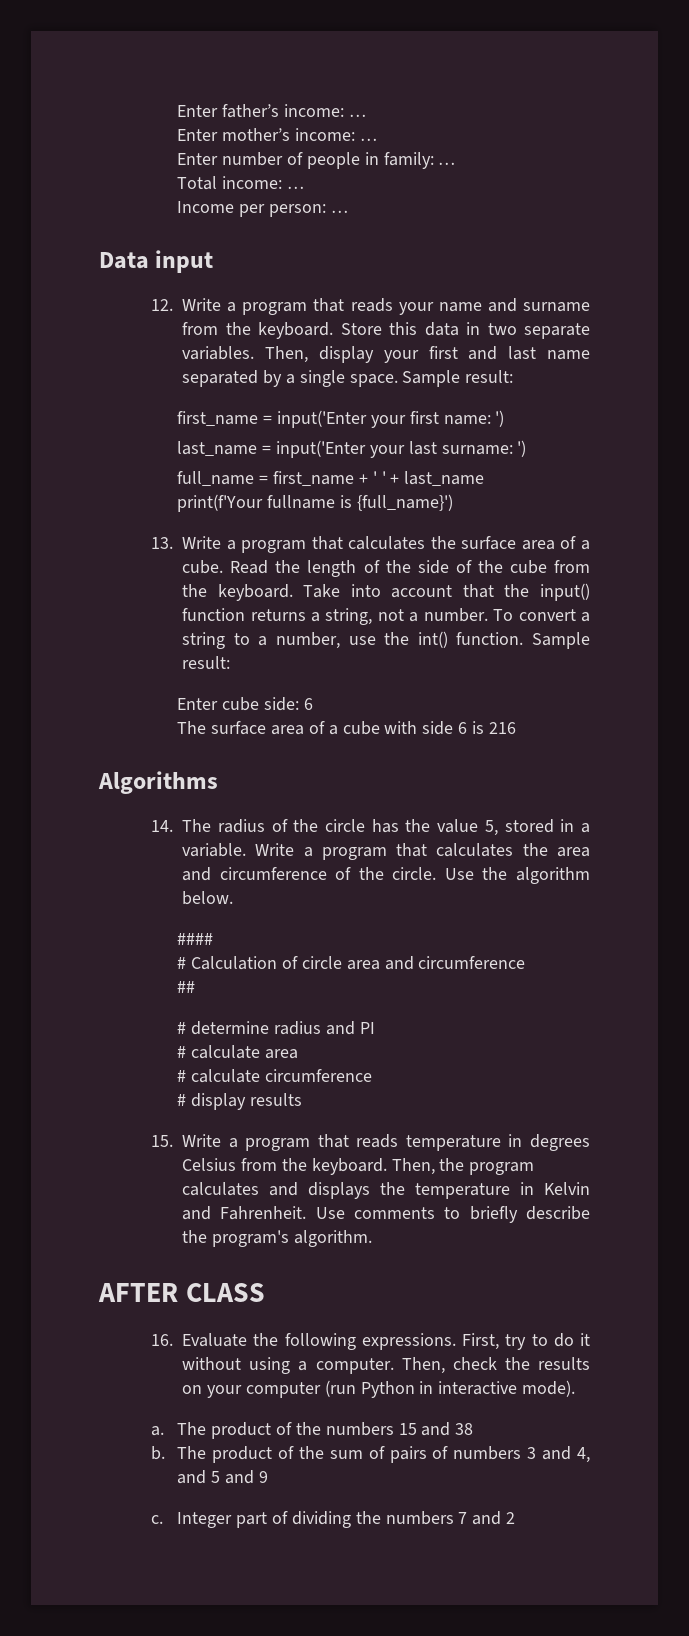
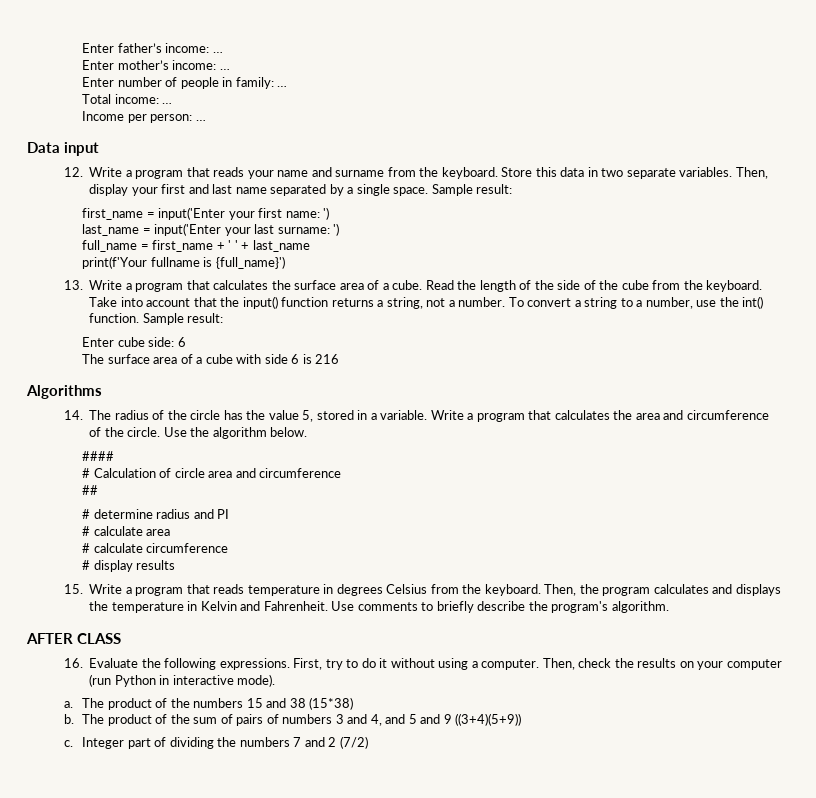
- The product of the numbers 15 and 38
+ The product of the numbers 15 and 38 (15*38)
- The product of the sum of pairs of numbers 3 and 4, and 5 and 9
+ The product of the sum of pairs of numbers 3 and 4, and 5 and 9 ((3+4)(5+9))
- Integer part of dividing the numbers 7 and 2
+ Integer part of dividing the numbers 7 and 2 (7/2)

